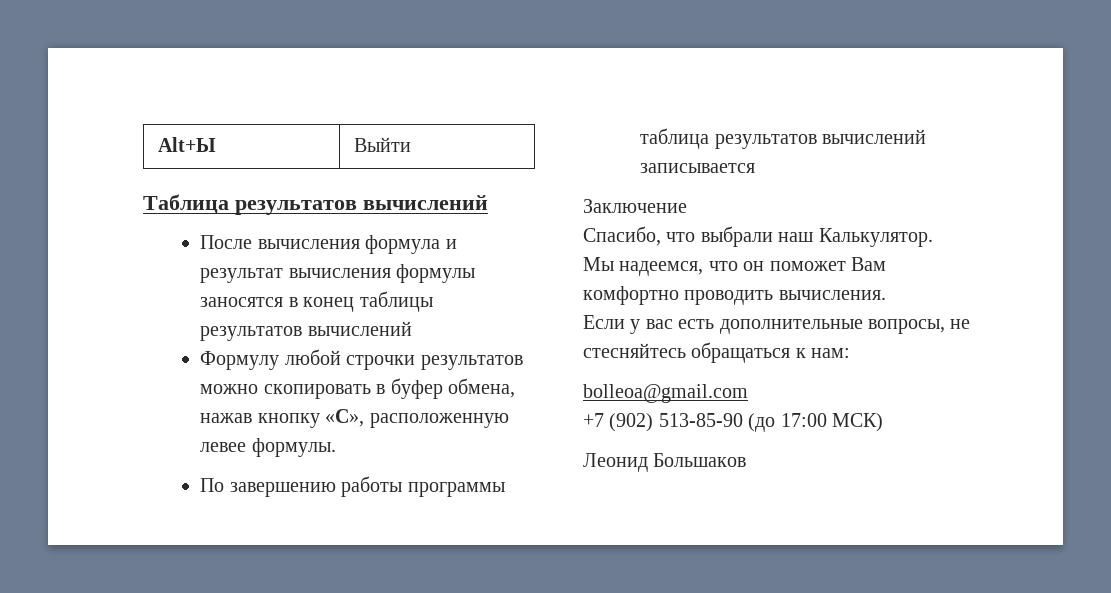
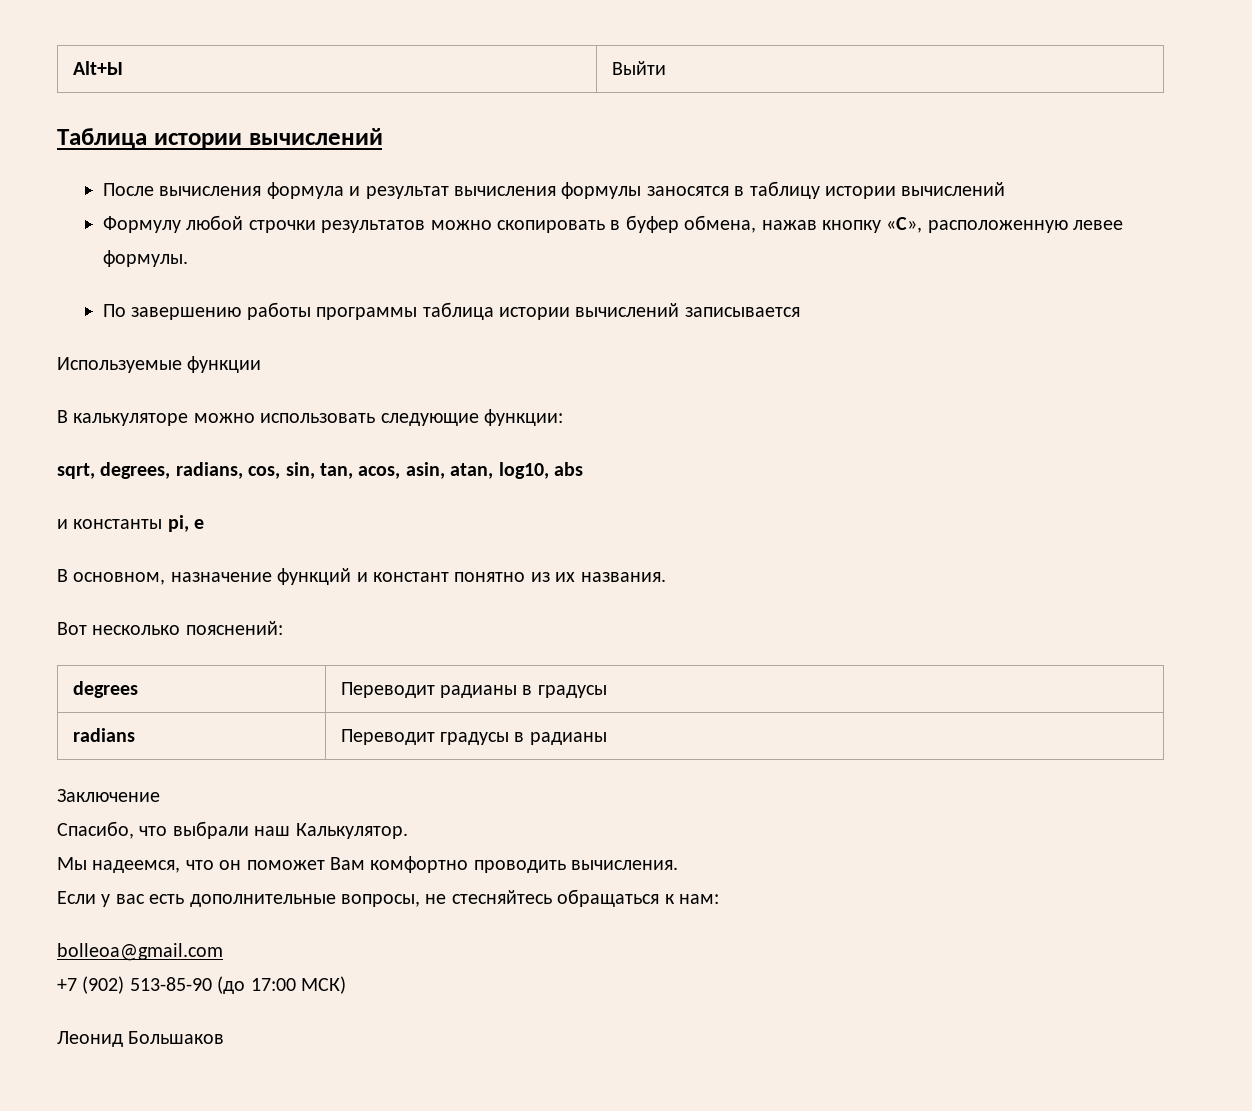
- Таблица результатов вычислений
+ Таблица истории вычислений
- После вычисления формула и результат вычисления формулы заносятся в конец таблицы результатов вычислений
+ После вычисления формула и результат вычисления формулы заносятся в таблицу истории вычислений
- По завершению работы программы таблица результатов вычислений записывается
+ По завершению работы программы таблица истории вычислений записывается
+ Используемые функции
+ В калькуляторе можно использовать следующие функции:
+ sqrt, degrees, radians, cos, sin, tan, acos, asin, atan, log10, abs
+ и константы pi, e
+ В основном, назначение функций и констант понятно из их названия.
+ Вот несколько пояснений:
+ degrees | Переводит радианы в градусы
+ radians | Переводит градусы в радианы

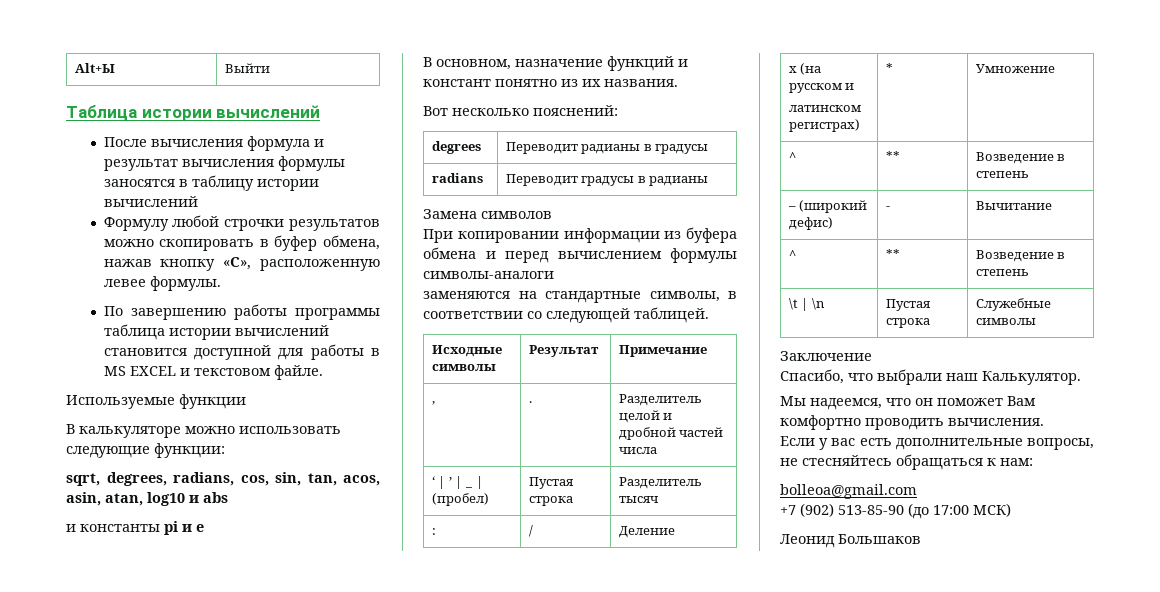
- По завершению работы программы таблица истории вычислений записывается
+ По завершению работы программы таблица истории вычислений становится доступной для работы в MS EXCEL и текстовом файле.
- sqrt, degrees, radians, cos, sin, tan, acos, asin, atan, log10, abs
+ sqrt, degrees, radians, cos, sin, tan, acos, asin, atan, log10 и abs
- и константы pi, e
+ и константы pi и e
+ Замена символов
+ При копировании информации из буфера обмена и перед вычислением формулы символы-аналоги
+ заменяются на стандартные символы, в соответствии со следующей таблицей.
+ Исходные символы | Результат | Примечание
+ , | . | Разделитель целой и дробной частей числа
+ ‘ | ’ | _ | (пробел) | Пустая строка | Разделитель тысяч
+ : | / | Деление
+ х (на русском и
+ латинском регистрах) | * | Умножение
+ ^ | ** | Возведение в степень
+ – (широкий дефис) | - | Вычитание
+ ^ | ** | Возведение в степень
+ \t | \n | Пустая строка | Служебные символы

